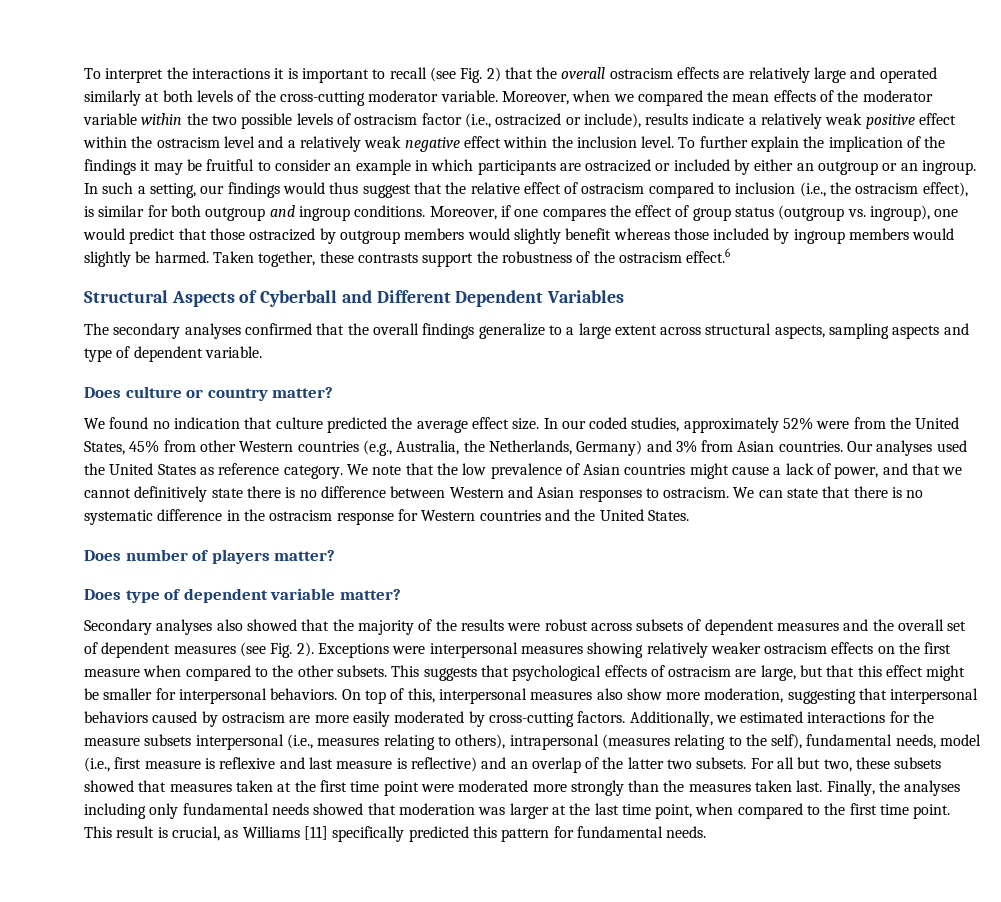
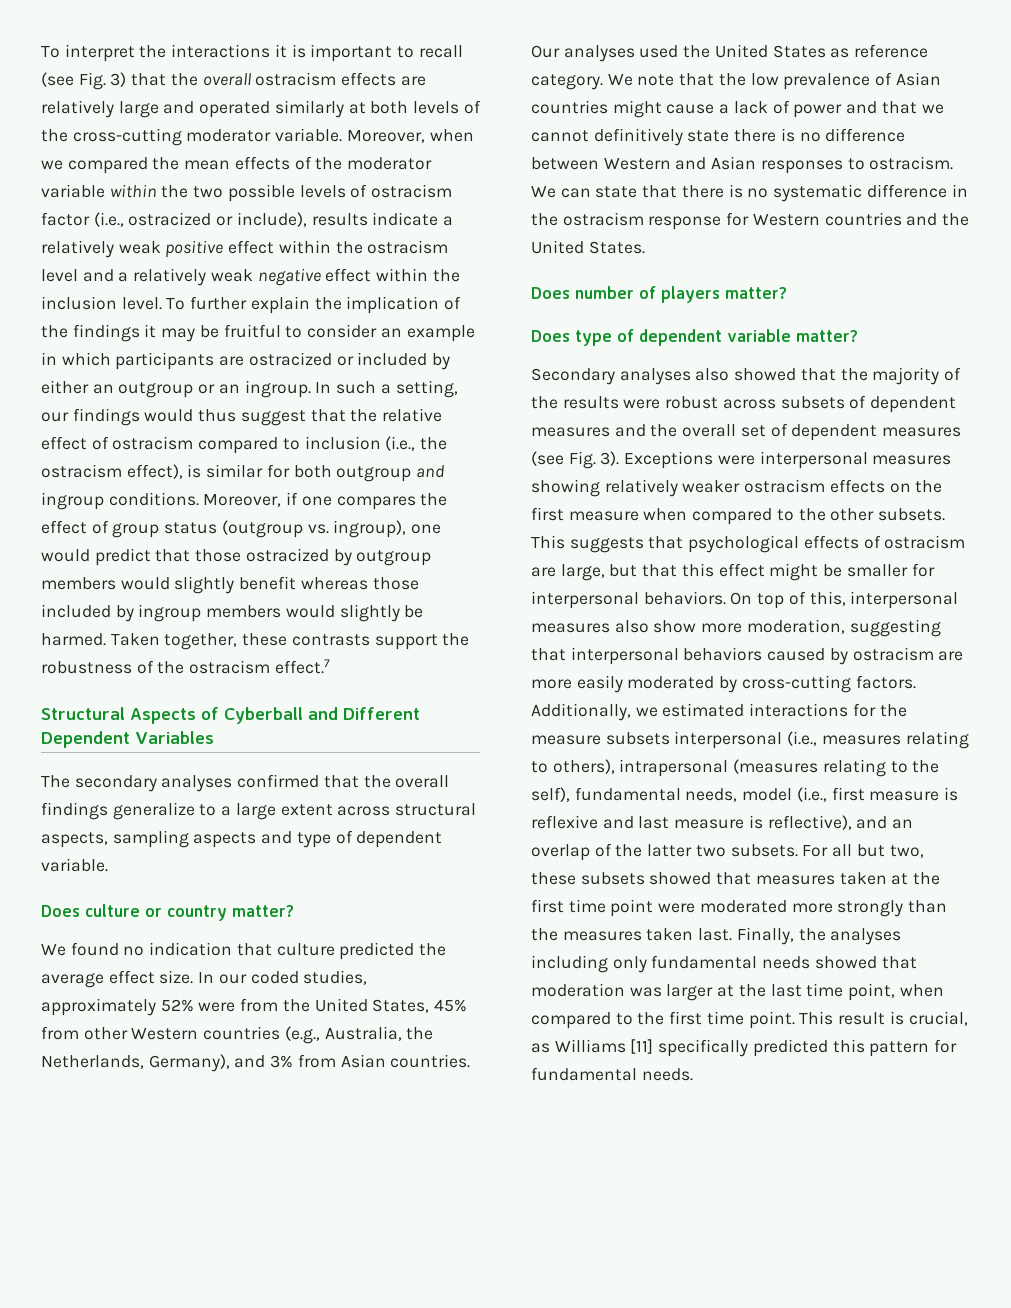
- To interpret the interactions it is important to recall (see Fig. 2) that the overall ostracism effects are relatively large and operated similarly at both levels of the cross-cutting moderator variable.
+ To interpret the interactions it is important to recall (see Fig. 3) that the overall ostracism effects are relatively large and operated similarly at both levels of the cross-cutting moderator variable.
- Taken together, these contrasts support the robustness of the ostracism effect.6
+ Taken together, these contrasts support the robustness of the ostracism effect.7
- In our coded studies, approximately 52% were from the United States, 45% from other Western countries (e.g., Australia, the Netherlands, Germany) and 3% from Asian countries.
+ In our coded studies, approximately 52% were from the United States, 45% from other Western countries (e.g., Australia, the Netherlands, Germany), and 3% from Asian countries.
- We note that the low prevalence of Asian countries might cause a lack of power, and that we cannot definitively state there is no difference between Western and Asian responses to ostracism.
+ We note that the low prevalence of Asian countries might cause a lack of power and that we cannot definitively state there is no difference between Western and Asian responses to ostracism.
- Secondary analyses also showed that the majority of the results were robust across subsets of dependent measures and the overall set of dependent measures (see Fig. 2).
+ Secondary analyses also showed that the majority of the results were robust across subsets of dependent measures and the overall set of dependent measures (see Fig. 3).
- Additionally, we estimated interactions for the measure subsets interpersonal (i.e., measures relating to others), intrapersonal (measures relating to the self), fundamental needs, model (i.e., first measure is reflexive and last measure is reflective) and an overlap of the latter two subsets.
+ Additionally, we estimated interactions for the measure subsets interpersonal (i.e., measures relating to others), intrapersonal (measures relating to the self), fundamental needs, model (i.e., first measure is reflexive and last measure is reflective), and an overlap of the latter two subsets.

